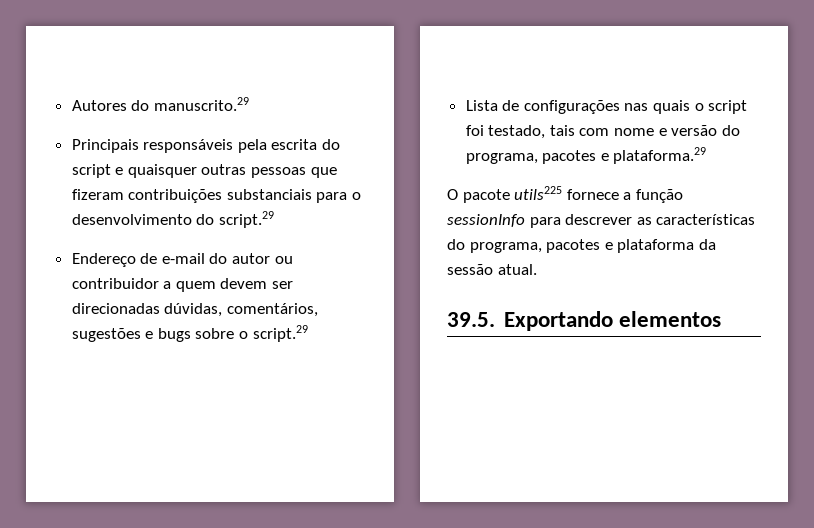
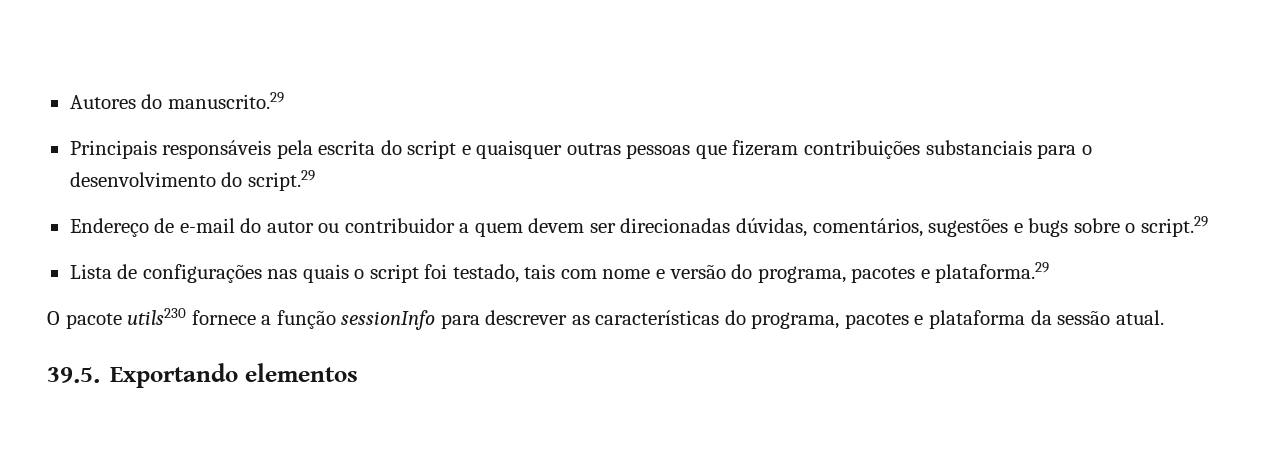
- O pacote utils225 fornece a função sessionInfo para descrever as características do programa, pacotes e plataforma da sessão atual.
+ O pacote utils230 fornece a função sessionInfo para descrever as características do programa, pacotes e plataforma da sessão atual.

